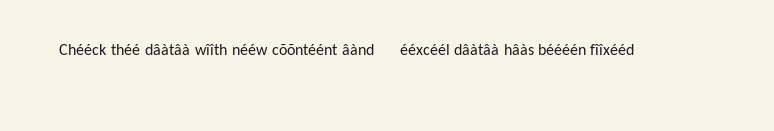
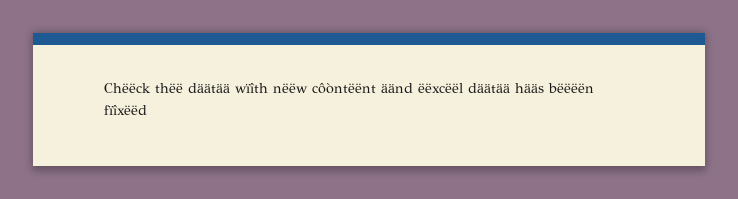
- Chééck théé dâàtâà wîîth nééw cõõntéént âànd ééxcéél dâàtâà hâàs béééén fîîxééd
+ Chëëck thëë däätää wïîth nëëw côòntëënt äänd ëëxcëël däätää hääs bëëëën fïîxëëd

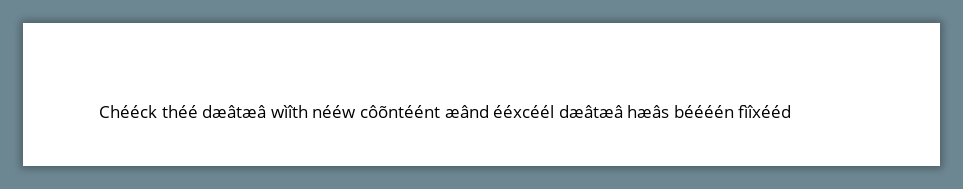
- Chëëck thëë däätää wïîth nëëw côòntëënt äänd ëëxcëël däätää hääs bëëëën fïîxëëd
+ Chééck théé dæâtæâ wìîth nééw côõntéént æând ééxcéél dæâtæâ hæâs béééén fìîxééd

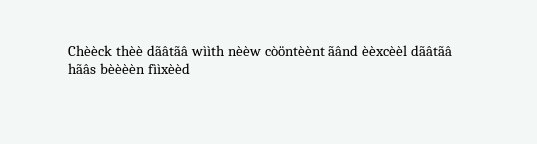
- Chééck théé dæâtæâ wìîth nééw côõntéént æând ééxcéél dæâtæâ hæâs béééén fìîxééd
+ Chèèck thèè dãâtãâ wììth nèèw còöntèènt ãând èèxcèèl dãâtãâ hãâs bèèèèn fììxèèd

